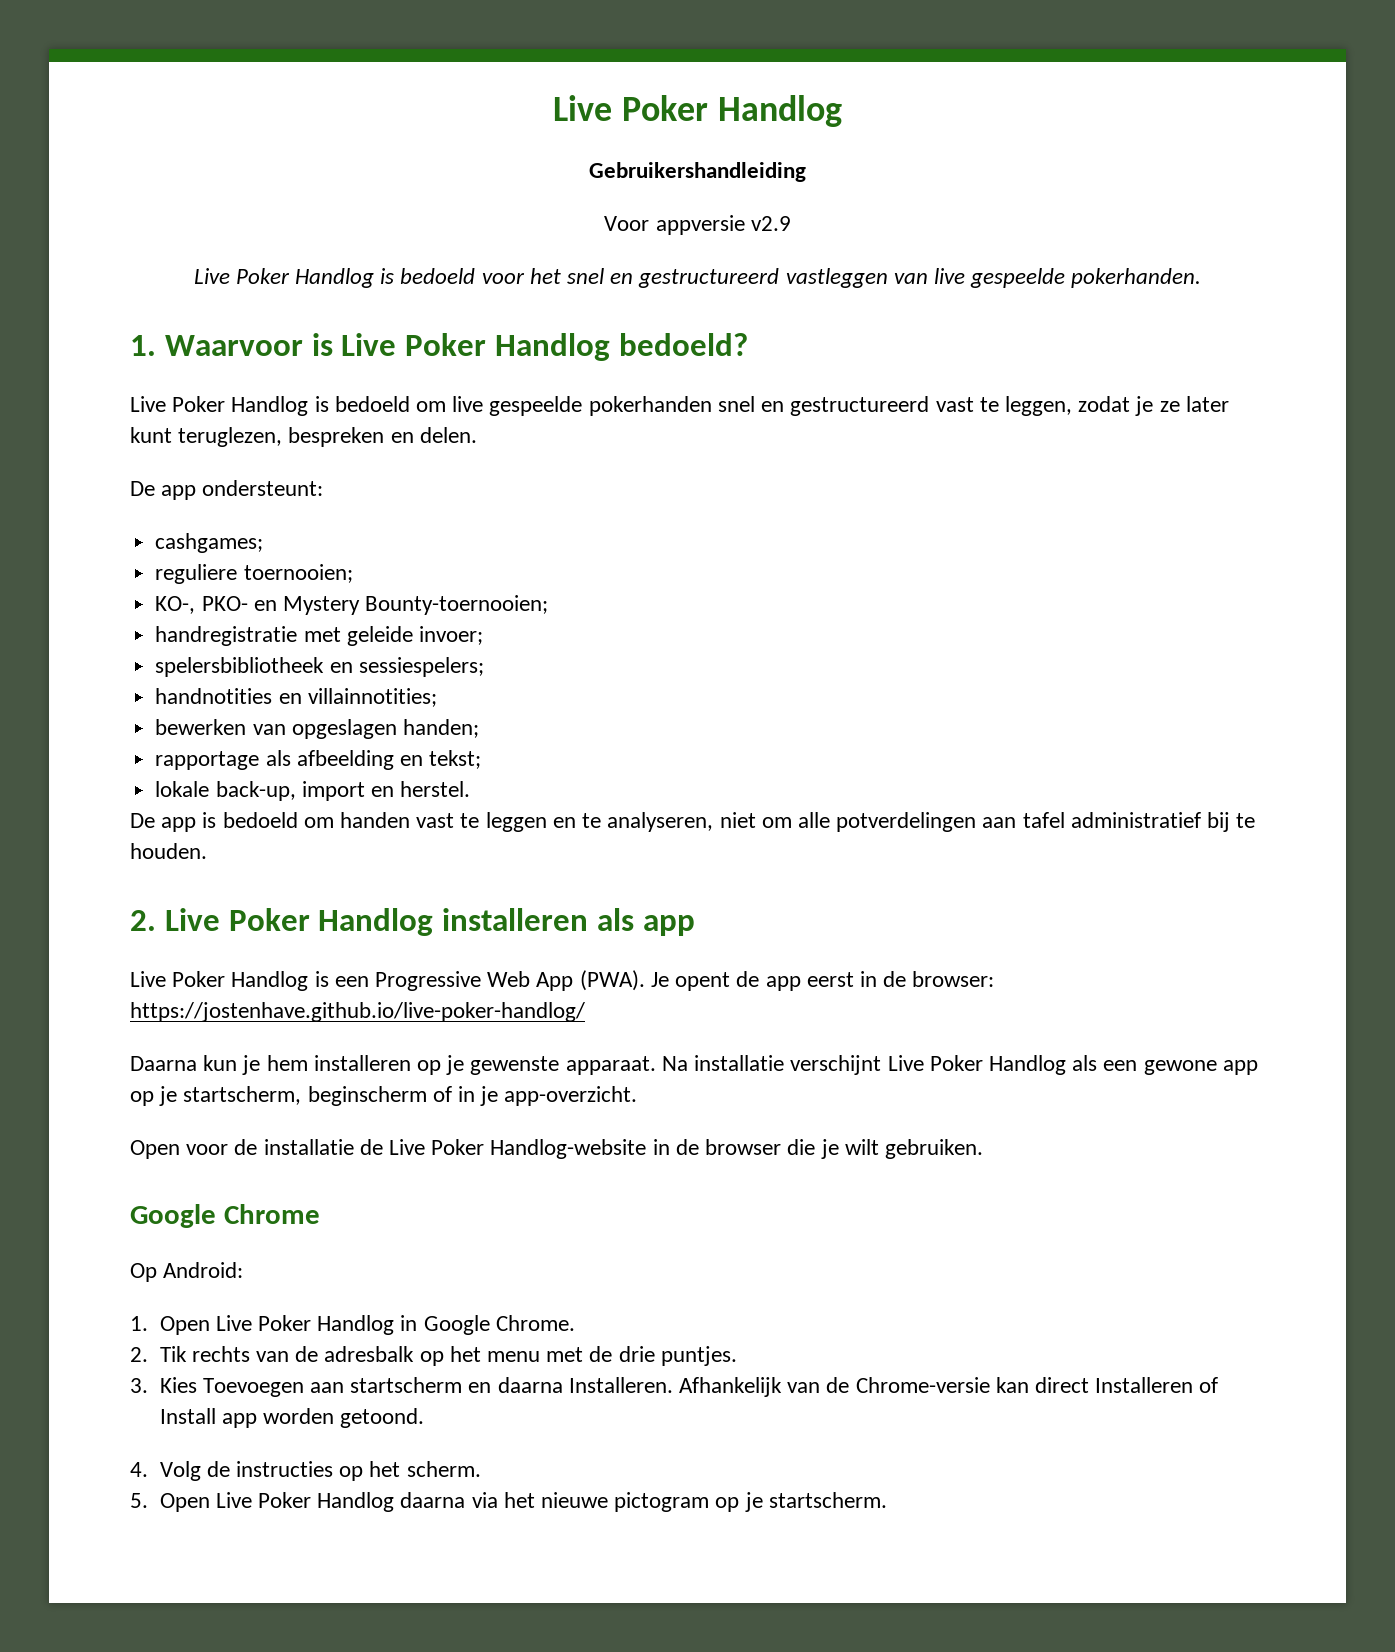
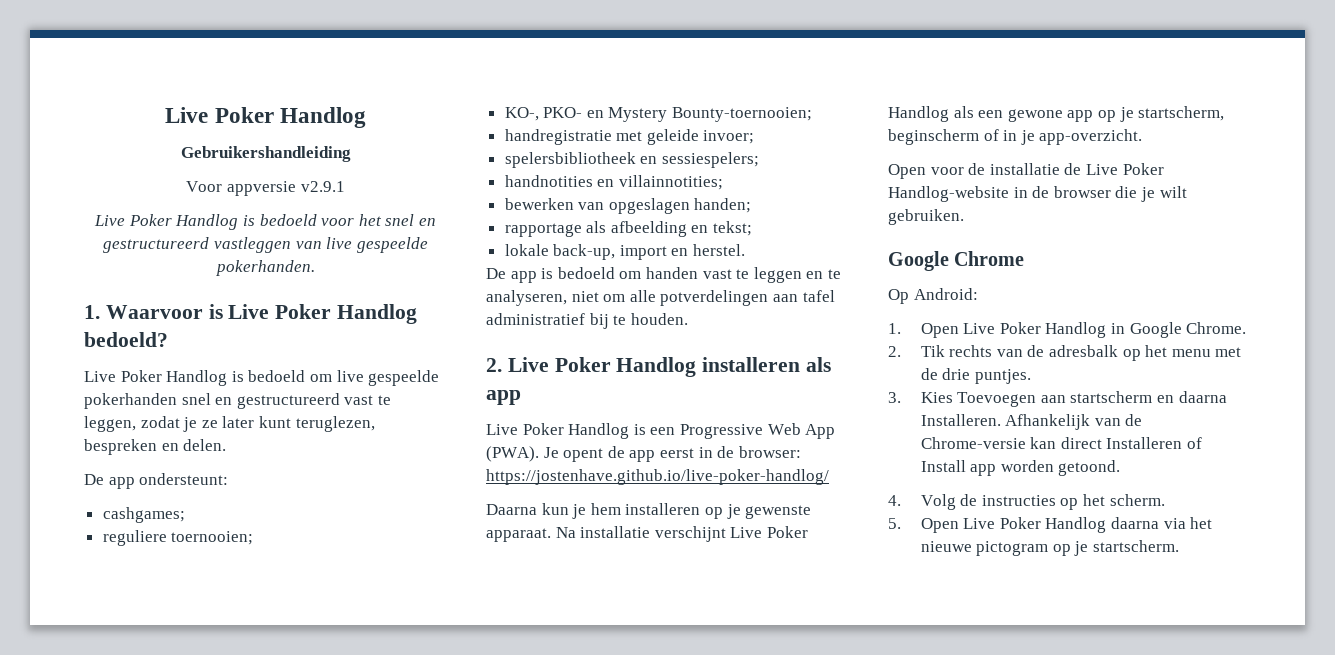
- Voor appversie v2.9
+ Voor appversie v2.9.1

